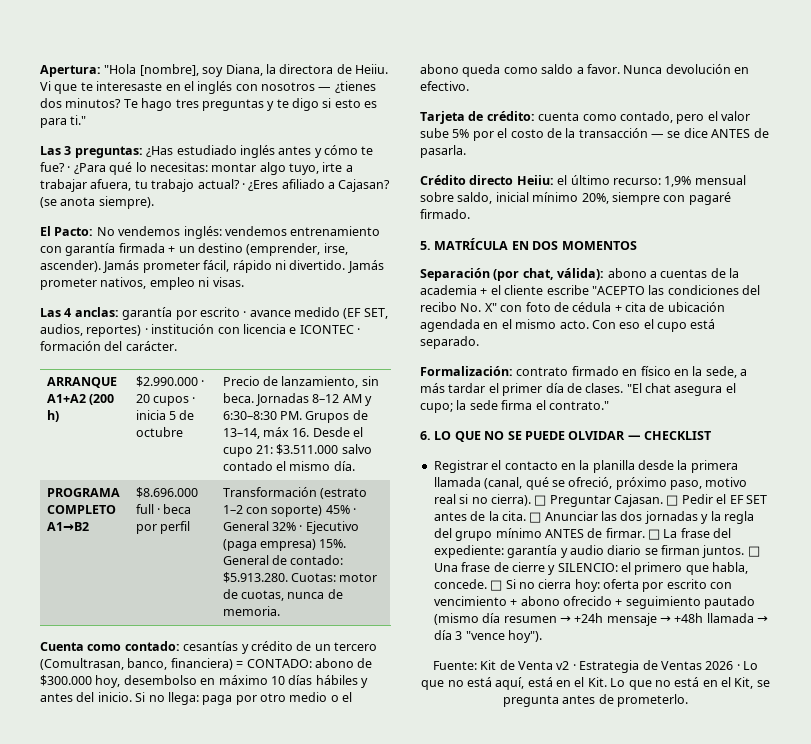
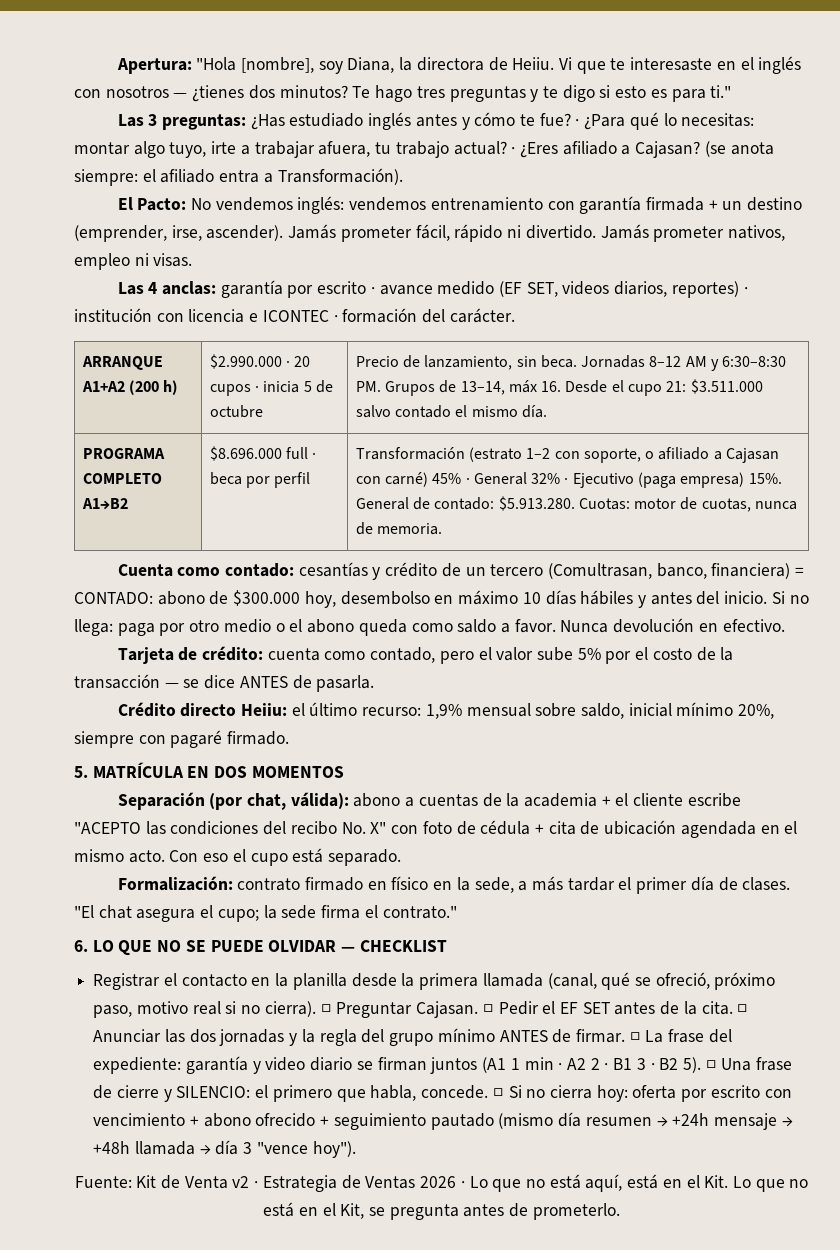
- (se anota siempre).
+ (se anota siempre: el afiliado entra a Transformación).
- Las 4 anclas: garantía por escrito · avance medido (EF SET, audios, reportes) · institución con licencia e ICONTEC · formación del carácter.
+ Las 4 anclas: garantía por escrito · avance medido (EF SET, videos diarios, reportes) · institución con licencia e ICONTEC · formación del carácter.
- PROGRAMA COMPLETO A1→B2 | $8.696.000 full · beca por perfil | Transformación (estrato 1–2 con soporte) 45% · General 32% · Ejecutivo (paga empresa) 15%. General de contado: $5.913.280. Cuotas: motor de cuotas, nunca de memoria.
+ PROGRAMA COMPLETO A1→B2 | $8.696.000 full · beca por perfil | Transformación (estrato 1–2 con soporte, o afiliado a Cajasan con carné) 45% · General 32% · Ejecutivo (paga empresa) 15%. General de contado: $5.913.280. Cuotas: motor de cuotas, nunca de memoria.
- □ La frase del expediente: garantía y audio diario se firman juntos.
+ □ La frase del expediente: garantía y video diario se firman juntos (A1 1 min · A2 2 · B1 3 · B2 5).

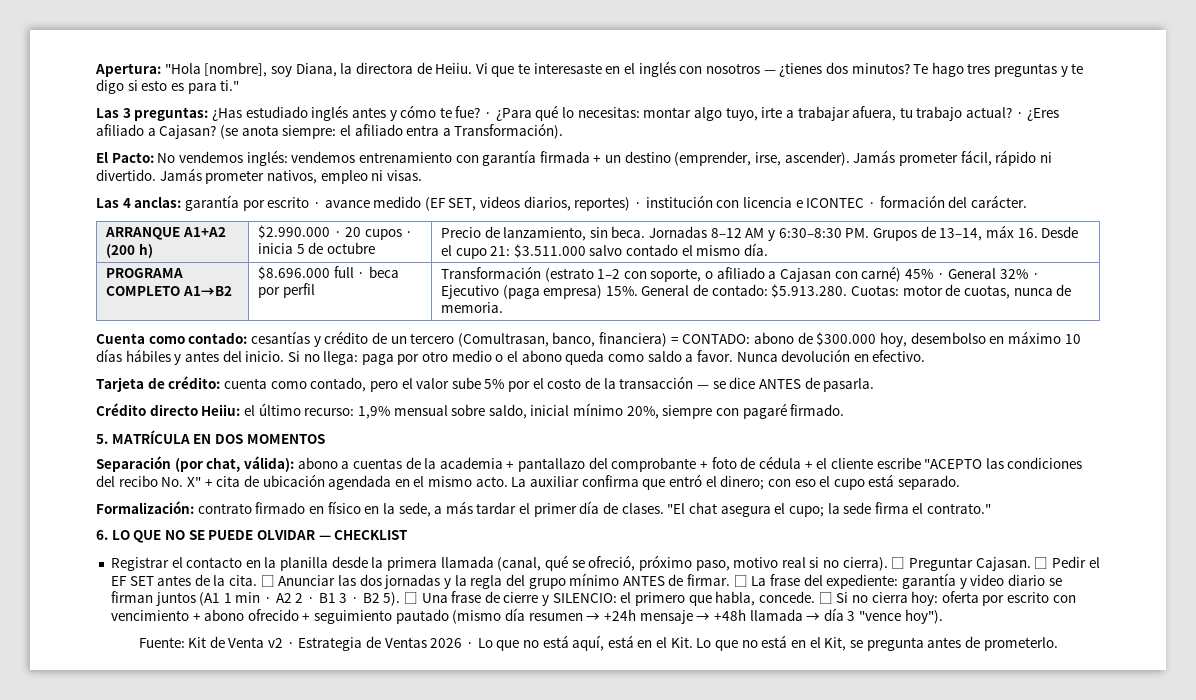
- Separación (por chat, válida): abono a cuentas de la academia + el cliente escribe "ACEPTO las condiciones del recibo No. X" con foto de cédula + cita de ubicación agendada en el mismo acto.
+ Separación (por chat, válida): abono a cuentas de la academia + pantallazo del comprobante + foto de cédula + el cliente escribe "ACEPTO las condiciones del recibo No. X" + cita de ubicación agendada en el mismo acto.
- Con eso el cupo está separado.
+ La auxiliar confirma que entró el dinero; con eso el cupo está separado.

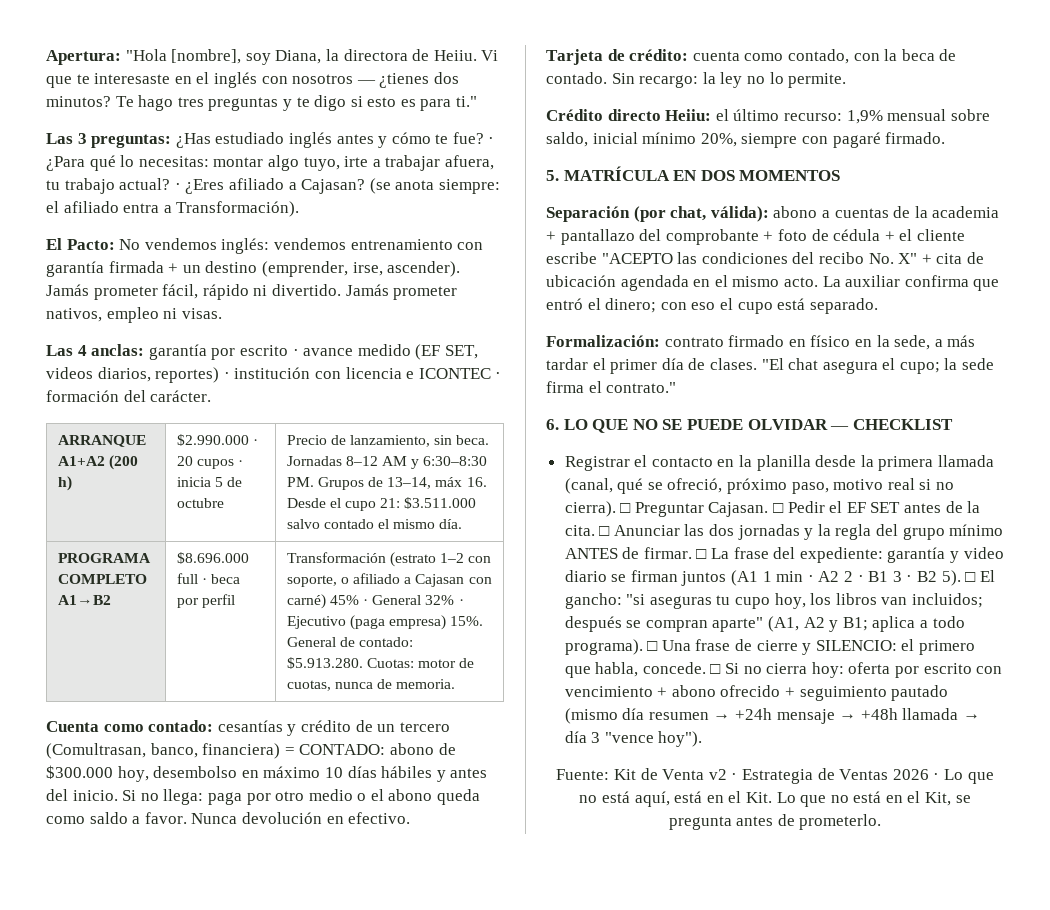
- Tarjeta de crédito: cuenta como contado, pero el valor sube 5% por el costo de la transacción — se dice ANTES de pasarla.
+ Tarjeta de crédito: cuenta como contado, con la beca de contado. Sin recargo: la ley no lo permite.
- □ Una frase de cierre y SILENCIO: el primero que habla, concede.
+ □ El gancho: "si aseguras tu cupo hoy, los libros van incluidos; después se compran aparte" (A1, A2 y B1; aplica a todo programa). □ Una frase de cierre y SILENCIO: el primero que habla, concede.

